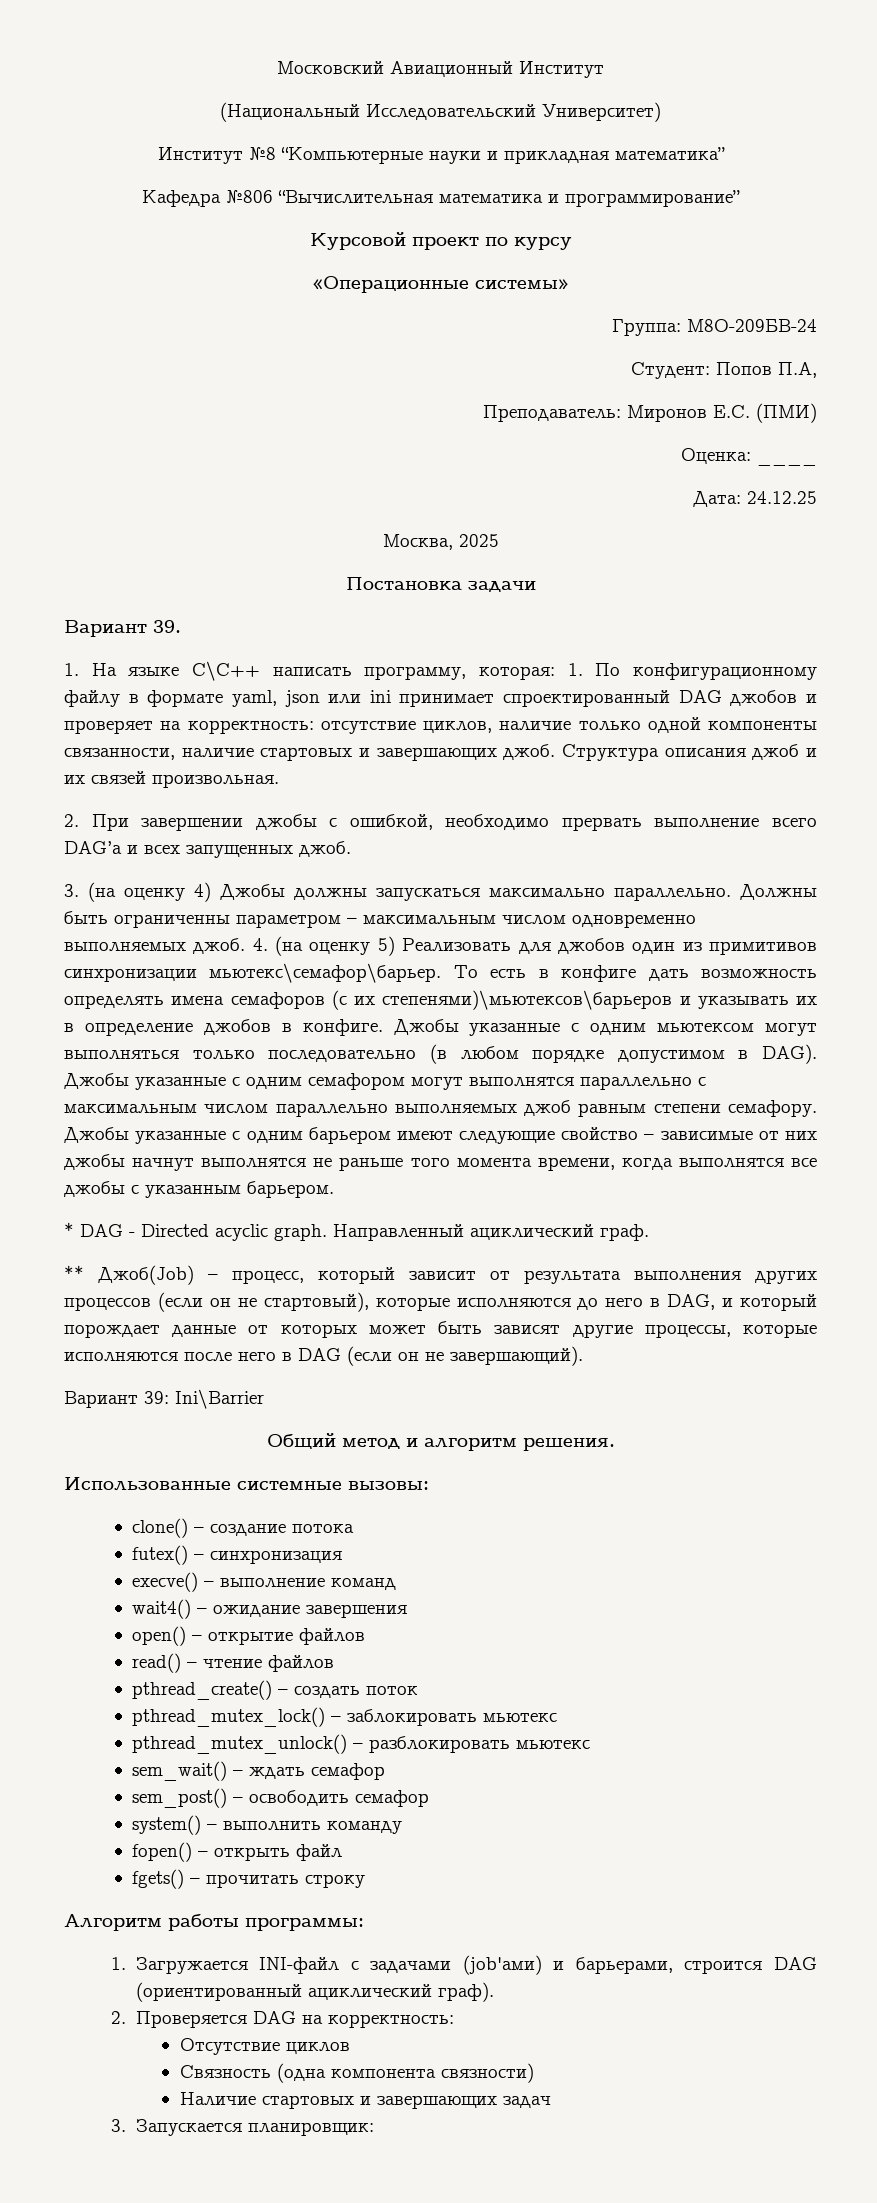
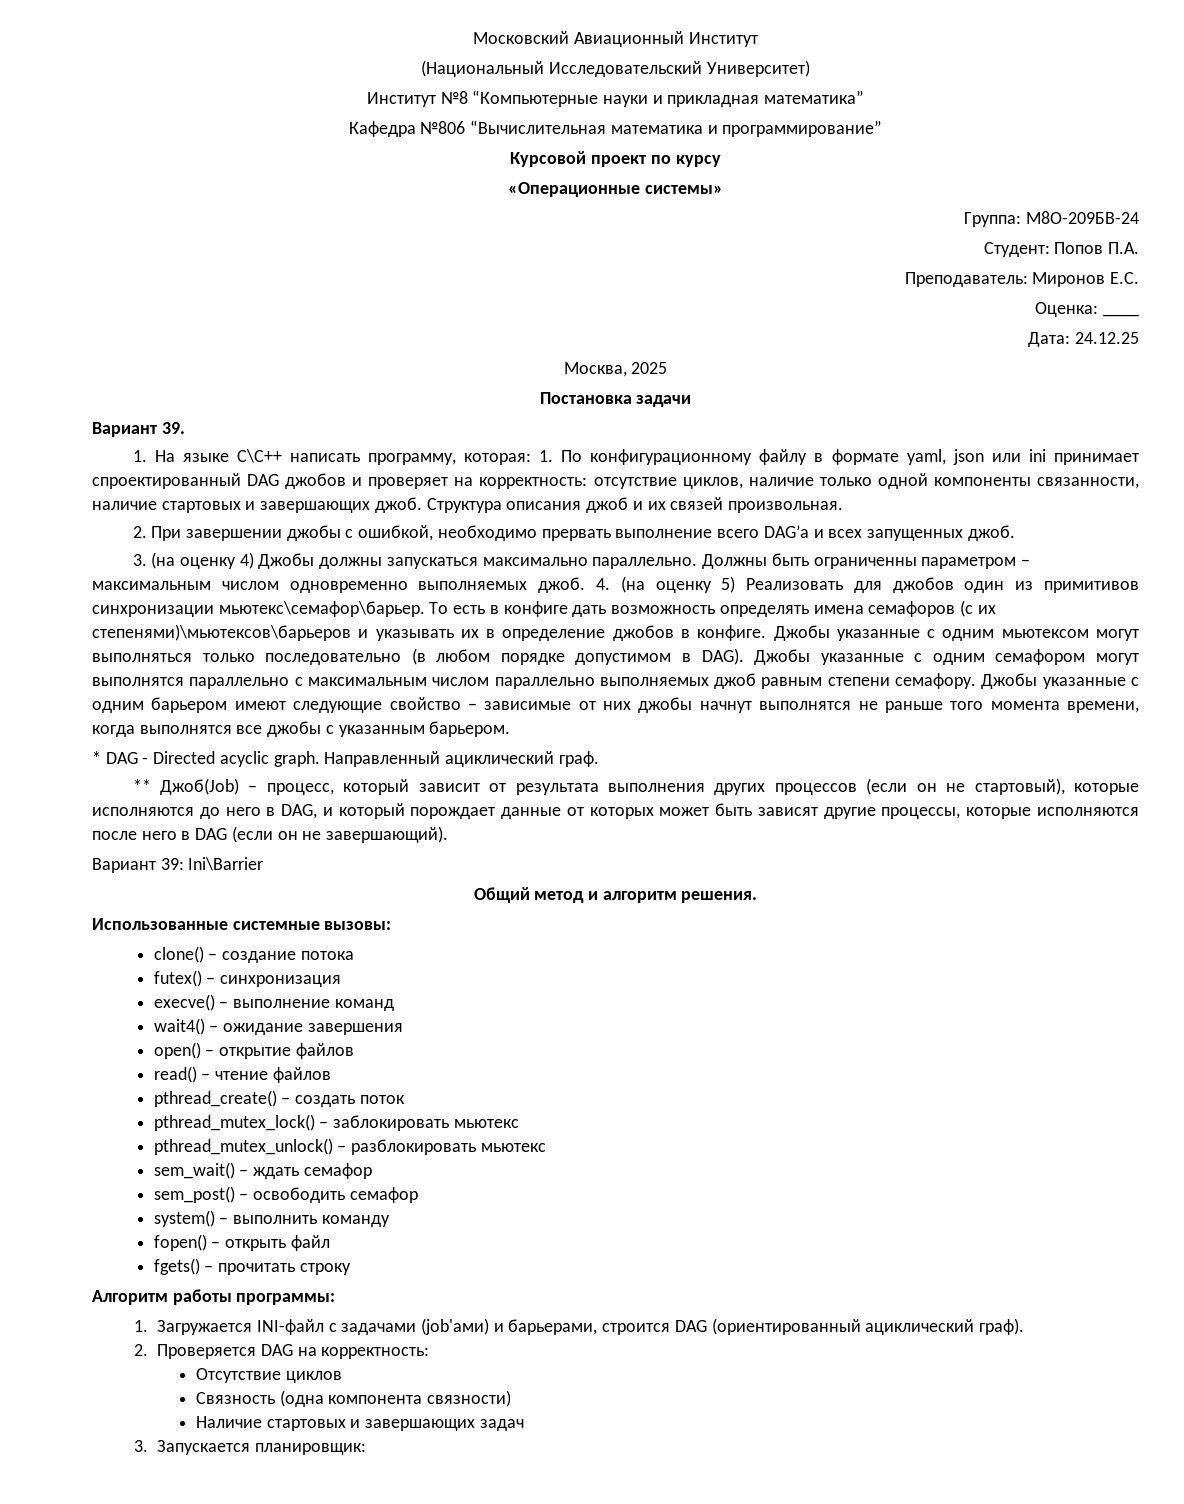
- Студент: Попов П.А,
+ Студент: Попов П.А.
- Преподаватель: Миронов Е.С. (ПМИ)
+ Преподаватель: Миронов Е.С.

